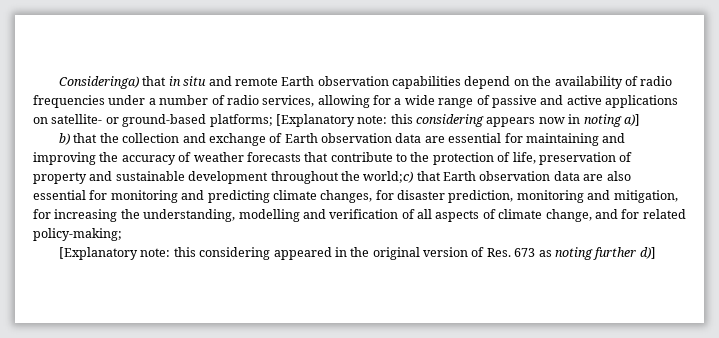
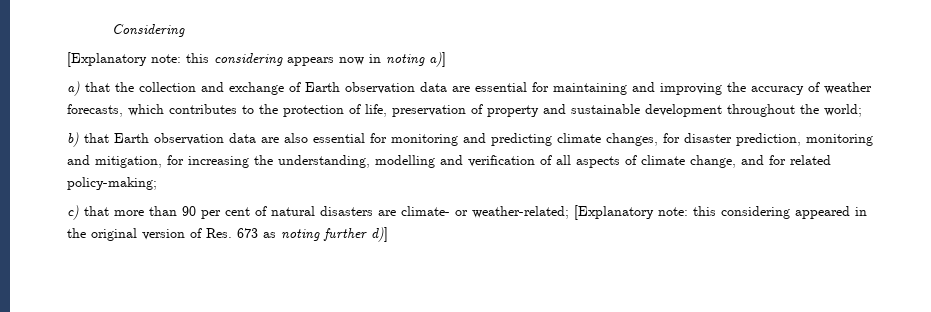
- Consideringa) that in situ and remote Earth observation capabilities depend on the availability of radio frequencies under a number of radio services, allowing for a wide range of passive and active applications on satellite- or ground-based platforms; [Explanatory note: this considering appears now in noting a)]
+ Considering
+ [Explanatory note: this considering appears now in noting a)]
- b) that the collection and exchange of Earth observation data are essential for maintaining and improving the accuracy of weather forecasts that contribute to the protection of life, preservation of property and sustainable development throughout the world;c) that Earth observation data are also essential for monitoring and predicting climate changes, for disaster prediction, monitoring and mitigation, for increasing the understanding, modelling and verification of all aspects of climate change, and for related policy-making;
+ a) that the collection and exchange of Earth observation data are essential for maintaining and improving the accuracy of weather forecasts, which contributes to the protection of life, preservation of property and sustainable development throughout the world;
+ b) that Earth observation data are also essential for monitoring and predicting climate changes, for disaster prediction, monitoring and mitigation, for increasing the understanding, modelling and verification of all aspects of climate change, and for related policy-making;
- [Explanatory note: this considering appeared in the original version of Res. 673 as noting further d)]
+ c) that more than 90 per cent of natural disasters are climate- or weather-related; [Explanatory note: this considering appeared in the original version of Res. 673 as noting further d)]

